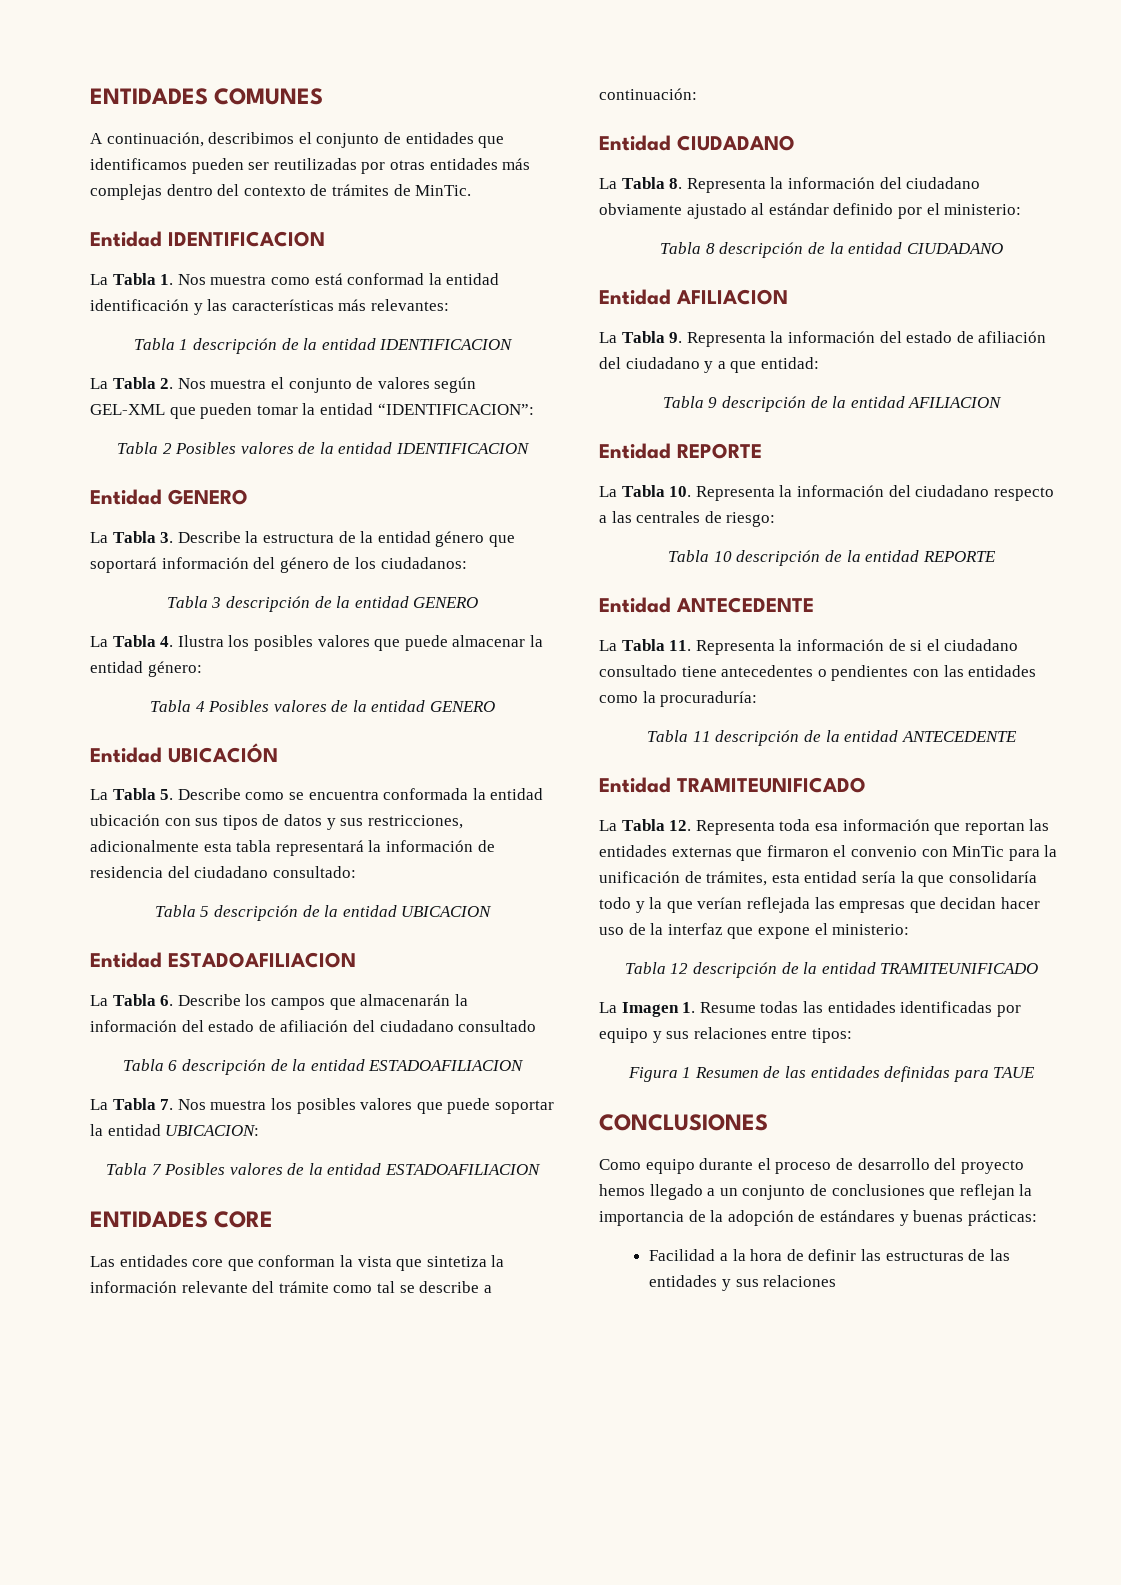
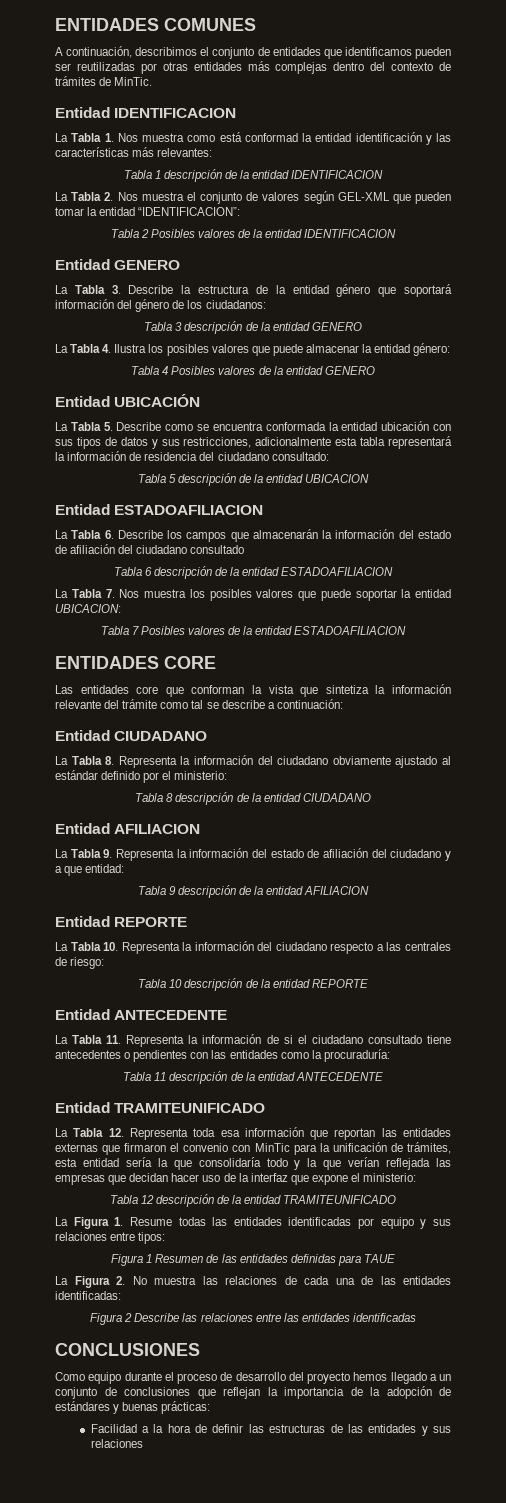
- La Imagen 1. Resume todas las entidades identificadas por equipo y sus relaciones entre tipos:
+ La Figura 1. Resume todas las entidades identificadas por equipo y sus relaciones entre tipos:
+ La Figura 2. No muestra las relaciones de cada una de las entidades identificadas:
+ Figura 2 Describe las relaciones entre las entidades identificadas

